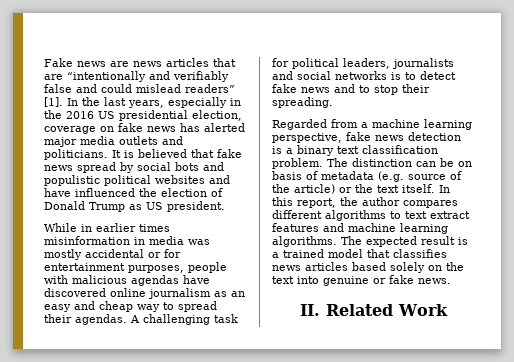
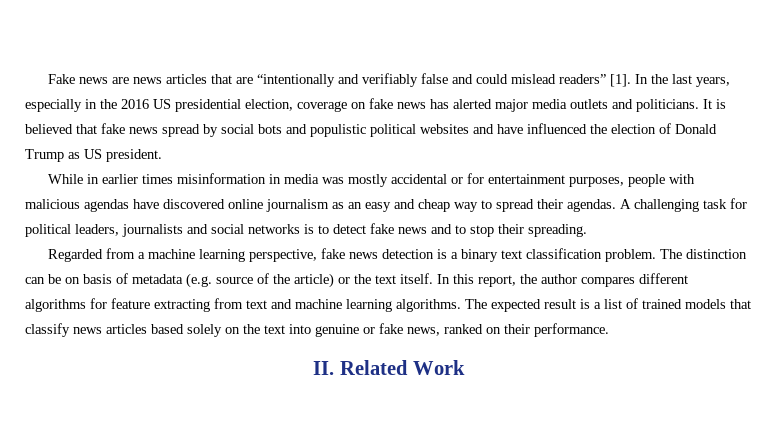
- In this report, the author compares different algorithms to text extract features and machine learning algorithms.
+ In this report, the author compares different algorithms for feature extracting from text and machine learning algorithms.
- The expected result is a trained model that classifies news articles based solely on the text into genuine or fake news.
+ The expected result is a list of trained models that classify news articles based solely on the text into genuine or fake news, ranked on their performance.

